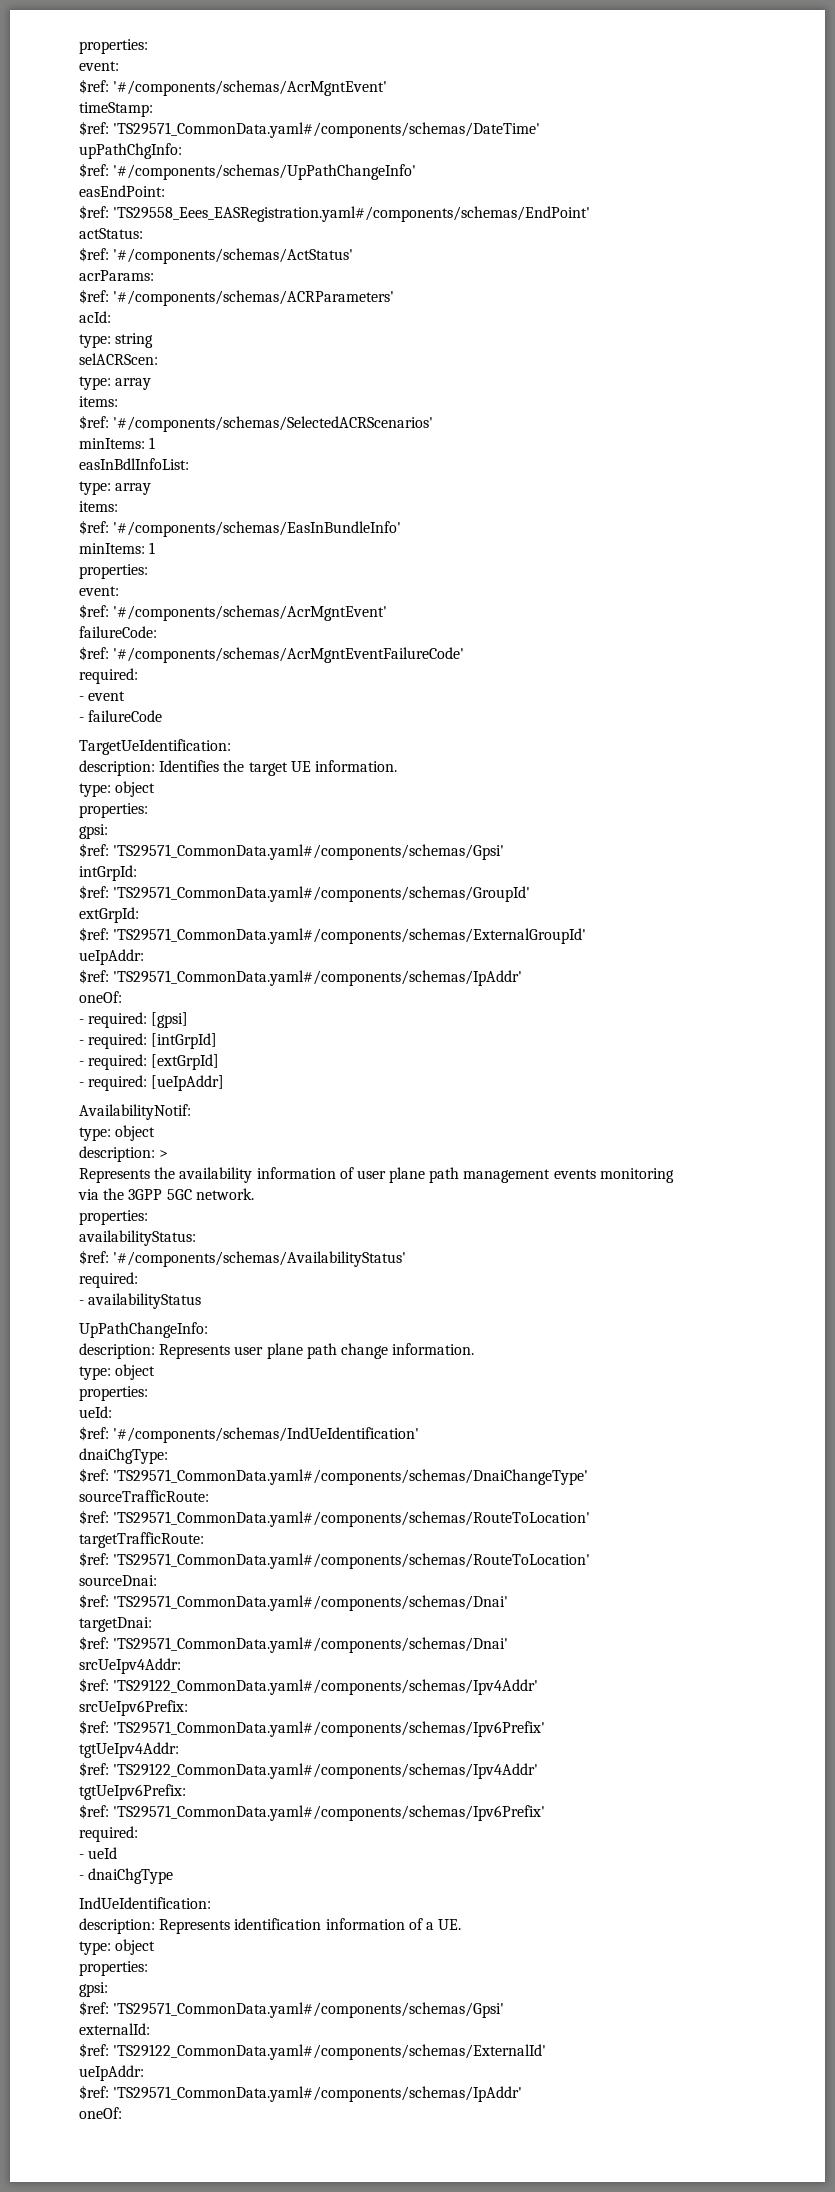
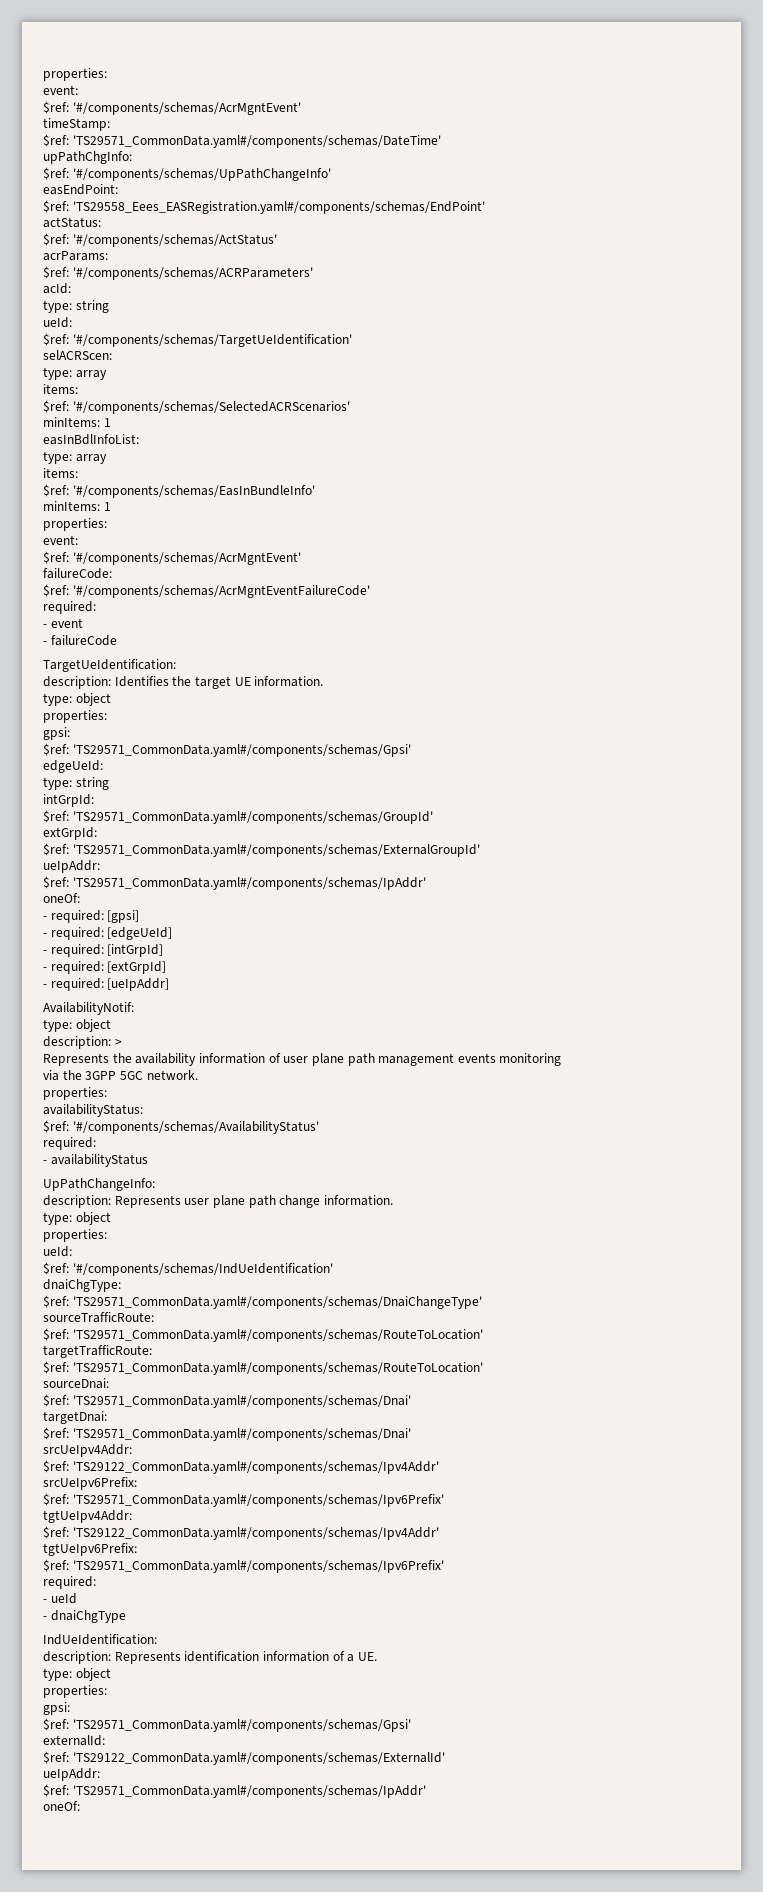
  acId:
  type: string
+ ueId:
+ $ref: '#/components/schemas/TargetUeIdentification'
+ edgeUeId:
+ type: string
+ - required: [edgeUeId]

